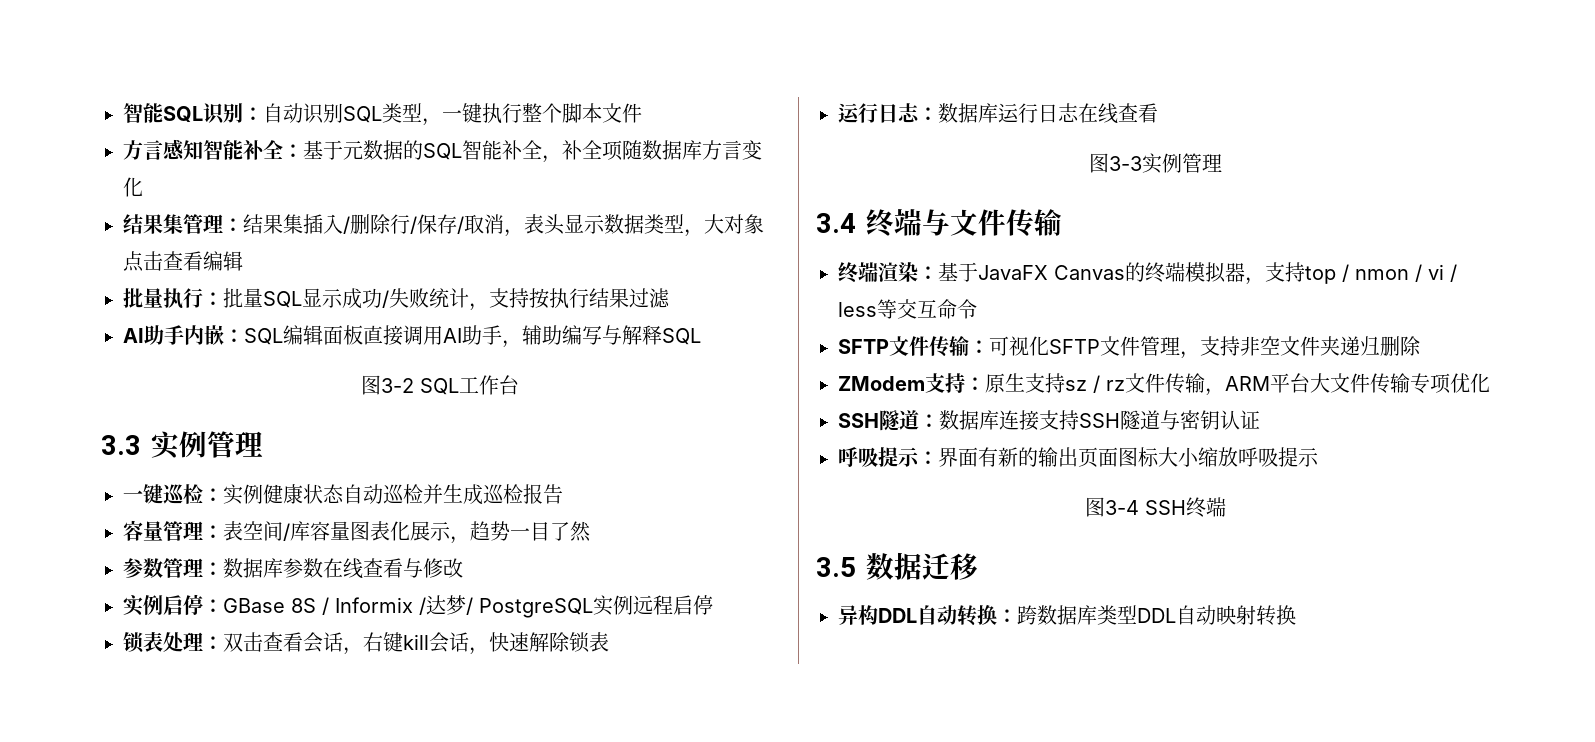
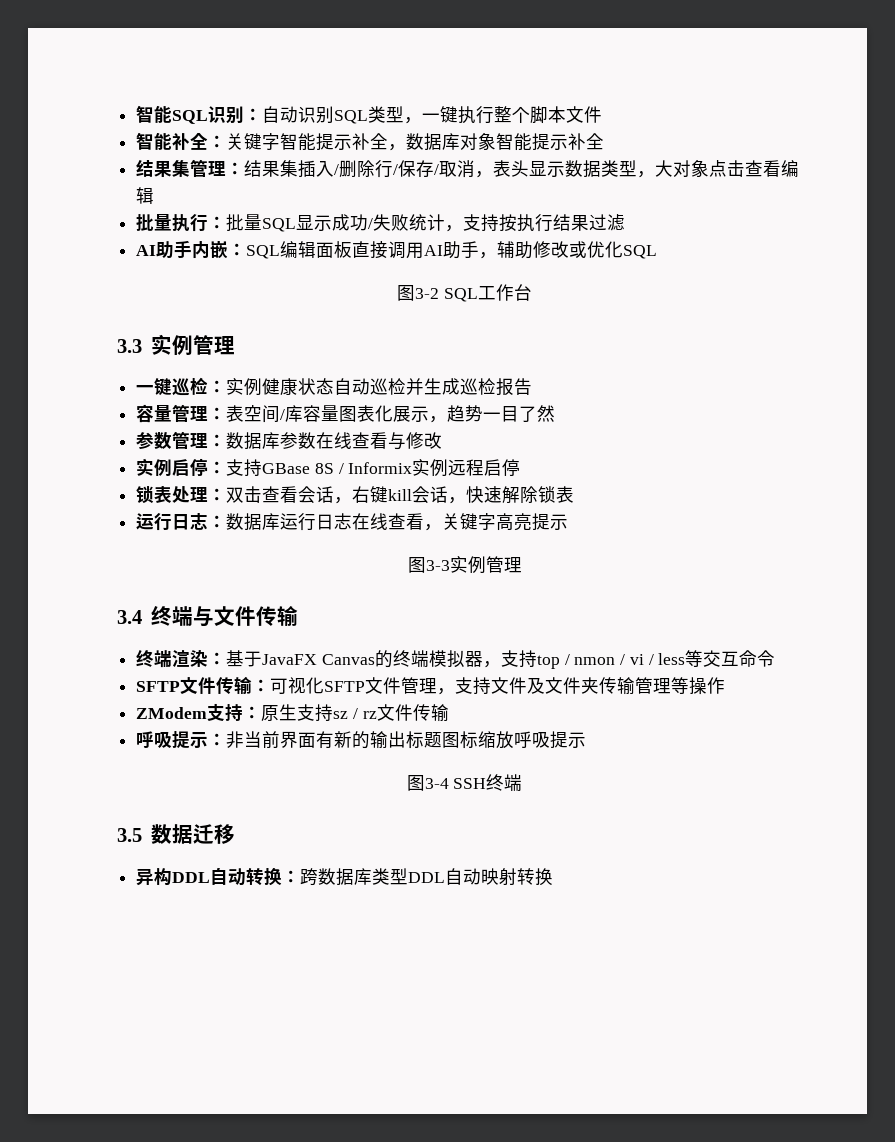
- 方言感知智能补全：基于元数据的SQL智能补全，补全项随数据库方言变化
+ 智能补全：关键字智能提示补全，数据库对象智能提示补全
- AI助手内嵌：SQL编辑面板直接调用AI助手，辅助编写与解释SQL
+ AI助手内嵌：SQL编辑面板直接调用AI助手，辅助修改或优化SQL
- 实例启停：GBase 8S / Informix /达梦/ PostgreSQL实例远程启停
+ 实例启停：支持GBase 8S / Informix实例远程启停
- 运行日志：数据库运行日志在线查看
+ 运行日志：数据库运行日志在线查看，关键字高亮提示
- SFTP文件传输：可视化SFTP文件管理，支持非空文件夹递归删除
+ SFTP文件传输：可视化SFTP文件管理，支持文件及文件夹传输管理等操作
- ZModem支持：原生支持sz / rz文件传输，ARM平台大文件传输专项优化
- SSH隧道：数据库连接支持SSH隧道与密钥认证
+ ZModem支持：原生支持sz / rz文件传输
- 呼吸提示：界面有新的输出页面图标大小缩放呼吸提示
+ 呼吸提示：非当前界面有新的输出标题图标缩放呼吸提示

